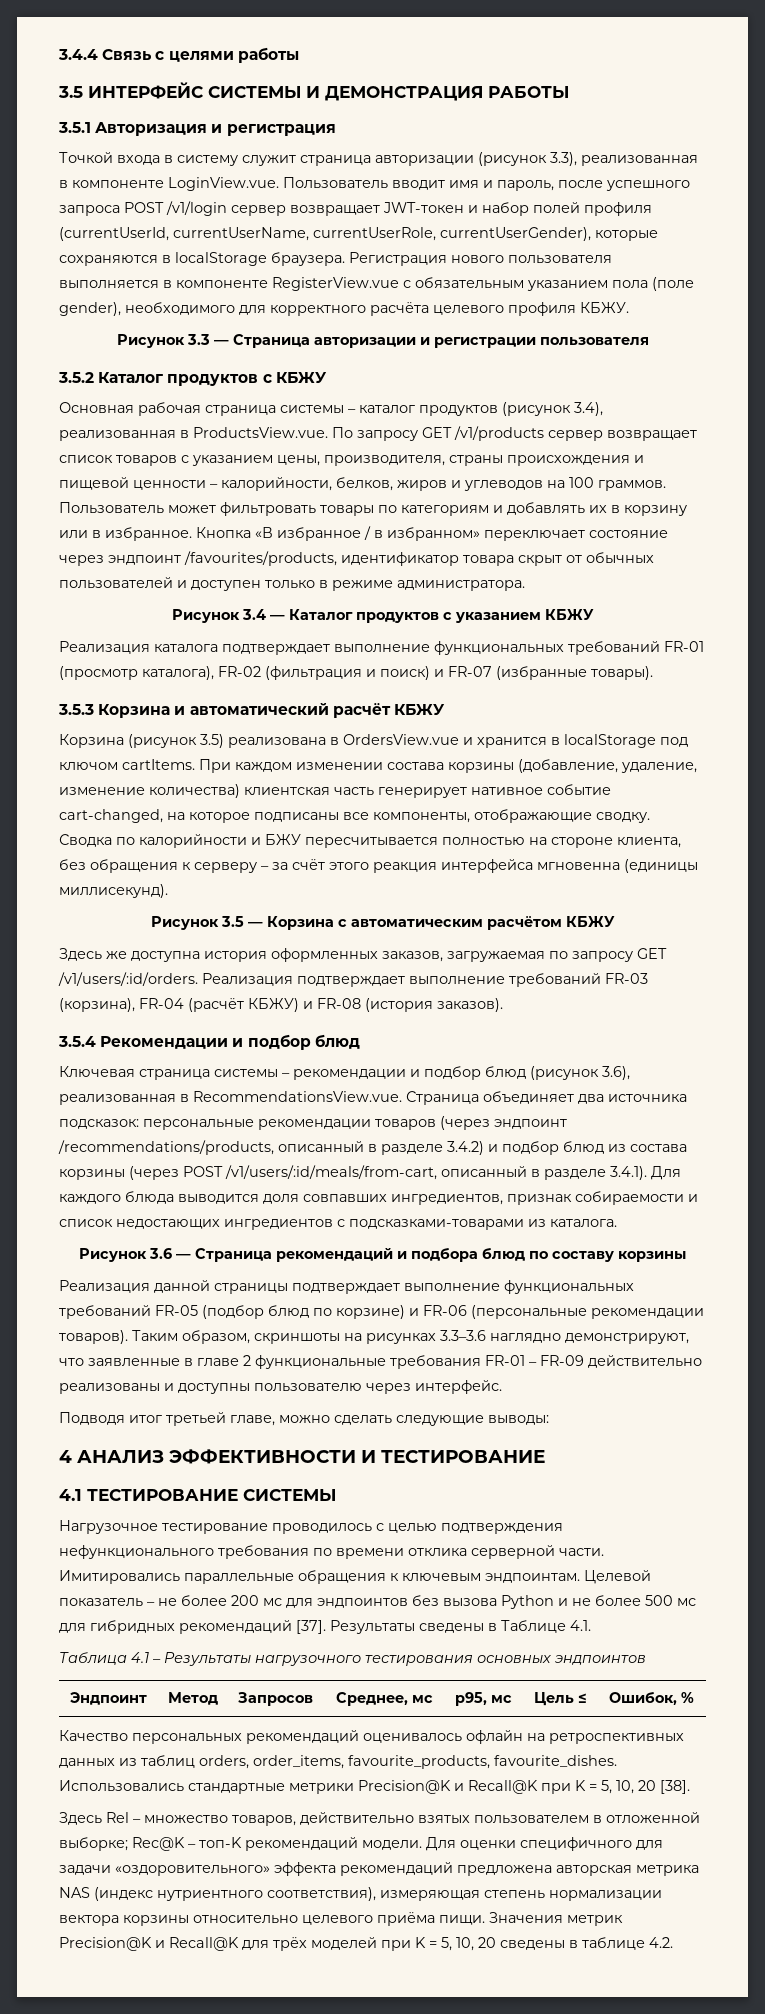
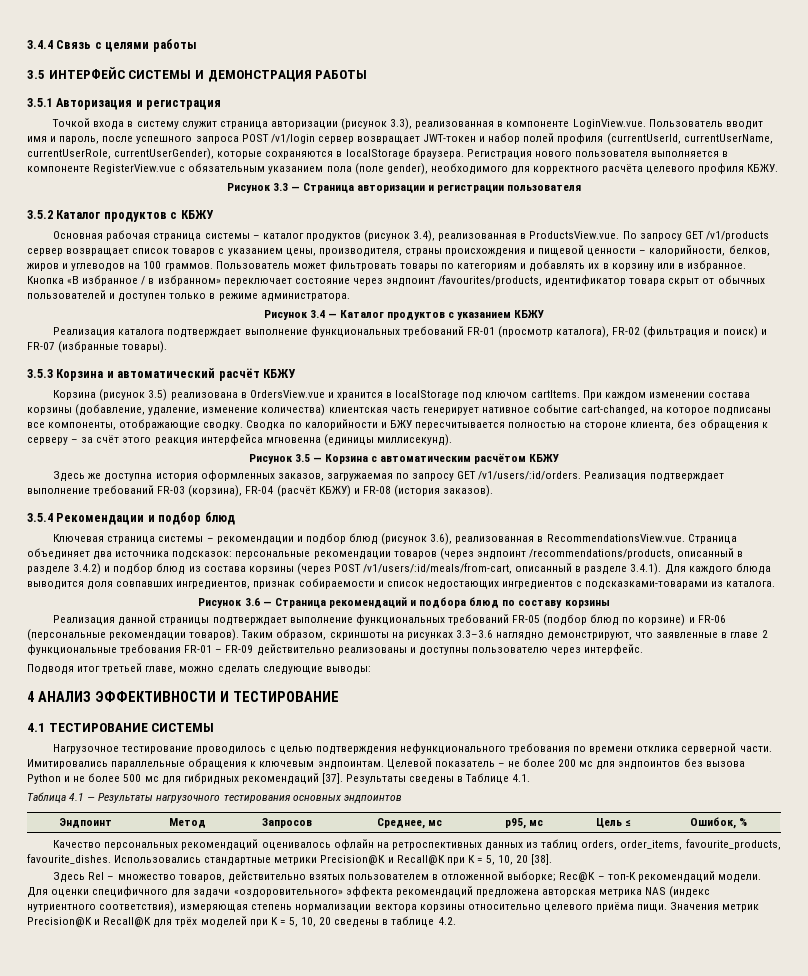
- Таблица 4.1 – Результаты нагрузочного тестирования основных эндпоинтов
+ Таблица 4.1 — Результаты нагрузочного тестирования основных эндпоинтов

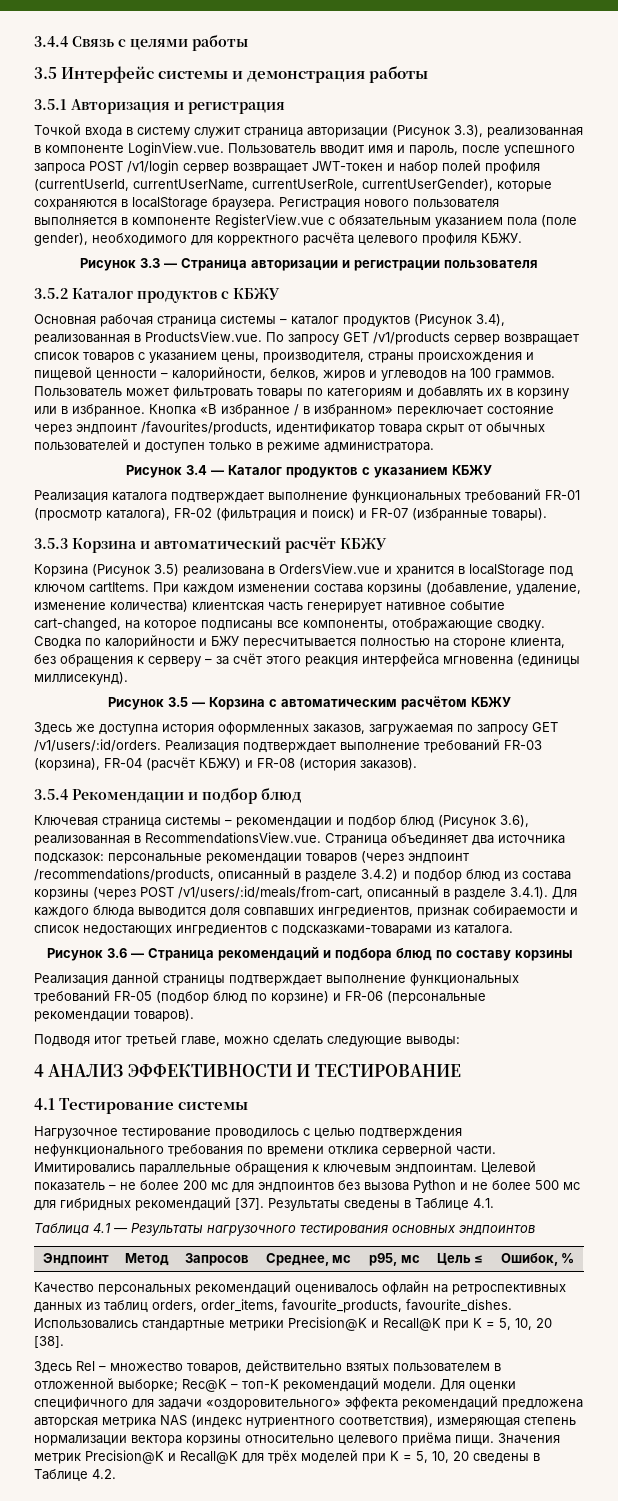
- 3.5 ИНТЕРФЕЙС СИСТЕМЫ И ДЕМОНСТРАЦИЯ РАБОТЫ
+ 3.5 Интерфейс системы и демонстрация работы
- Точкой входа в систему служит страница авторизации (рисунок 3.3), реализованная в компоненте LoginView.vue. Пользователь вводит имя и пароль, после успешного запроса POST /v1/login сервер возвращает JWT-токен и набор полей профиля (currentUserId, currentUserName, currentUserRole, currentUserGender), которые сохраняются в localStorage браузера.
+ Точкой входа в систему служит страница авторизации (Рисунок 3.3), реализованная в компоненте LoginView.vue. Пользователь вводит имя и пароль, после успешного запроса POST /v1/login сервер возвращает JWT-токен и набор полей профиля (currentUserId, currentUserName, currentUserRole, currentUserGender), которые сохраняются в localStorage браузера.
- Основная рабочая страница системы – каталог продуктов (рисунок 3.4), реализованная в ProductsView.vue. По запросу GET /v1/products сервер возвращает список товаров с указанием цены, производителя, страны происхождения и пищевой ценности – калорийности, белков, жиров и углеводов на 100 граммов.
+ Основная рабочая страница системы – каталог продуктов (Рисунок 3.4), реализованная в ProductsView.vue. По запросу GET /v1/products сервер возвращает список товаров с указанием цены, производителя, страны происхождения и пищевой ценности – калорийности, белков, жиров и углеводов на 100 граммов.
- Корзина (рисунок 3.5) реализована в OrdersView.vue и хранится в localStorage под ключом cartItems.
+ Корзина (Рисунок 3.5) реализована в OrdersView.vue и хранится в localStorage под ключом cartItems.
- Ключевая страница системы – рекомендации и подбор блюд (рисунок 3.6), реализованная в RecommendationsView.vue. Страница объединяет два источника подсказок: персональные рекомендации товаров (через эндпоинт /recommendations/products, описанный в разделе 3.4.2) и подбор блюд из состава корзины (через POST /v1/users/:id/meals/from-cart, описанный в разделе 3.4.1). Для каждого блюда выводится доля совпавших ингредиентов, признак собираемости и список недостающих ингредиентов с подсказками-товарами из каталога.
+ Ключевая страница системы – рекомендации и подбор блюд (Рисунок 3.6), реализованная в RecommendationsView.vue. Страница объединяет два источника подсказок: персональные рекомендации товаров (через эндпоинт /recommendations/products, описанный в разделе 3.4.2) и подбор блюд из состава корзины (через POST /v1/users/:id/meals/from-cart, описанный в разделе 3.4.1). Для каждого блюда выводится доля совпавших ингредиентов, признак собираемости и список недостающих ингредиентов с подсказками-товарами из каталога.
- Таким образом, скриншоты на рисунках 3.3–3.6 наглядно демонстрируют, что заявленные в главе 2 функциональные требования FR-01 – FR-09 действительно реализованы и доступны пользователю через интерфейс.
- 4.1 ТЕСТИРОВАНИЕ СИСТЕМЫ
+ 4.1 Тестирование системы
- Значения метрик Precision@K и Recall@K для трёх моделей при K = 5, 10, 20 сведены в таблице 4.2.
+ Значения метрик Precision@K и Recall@K для трёх моделей при K = 5, 10, 20 сведены в Таблице 4.2.

